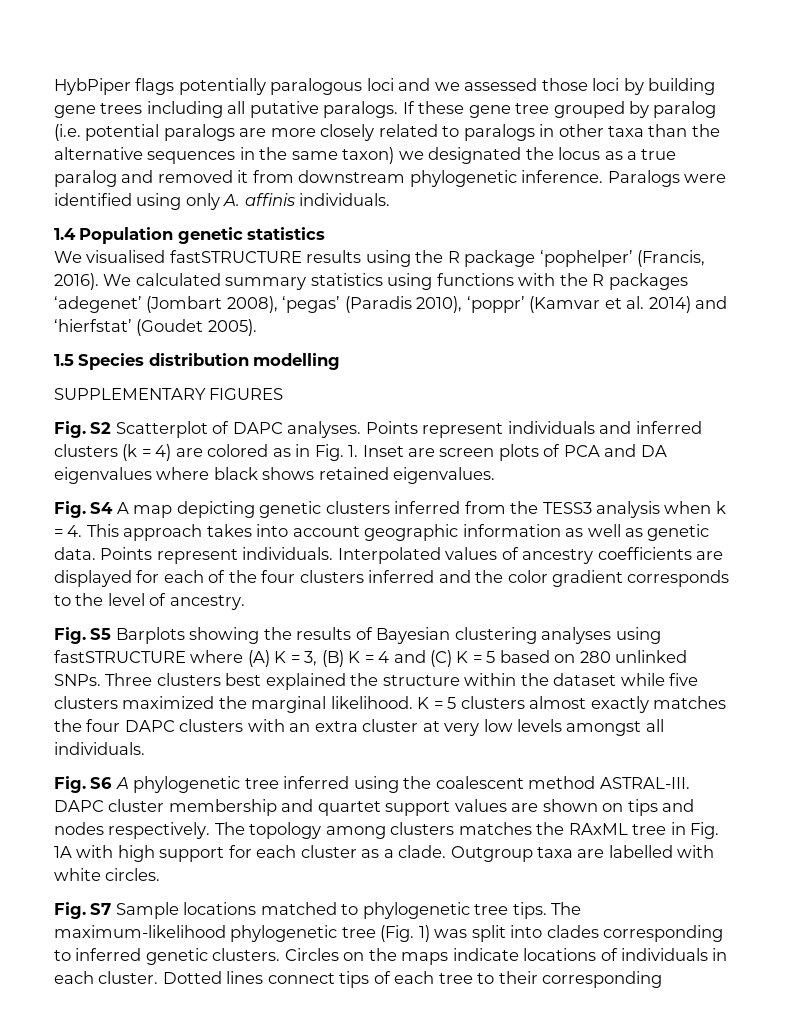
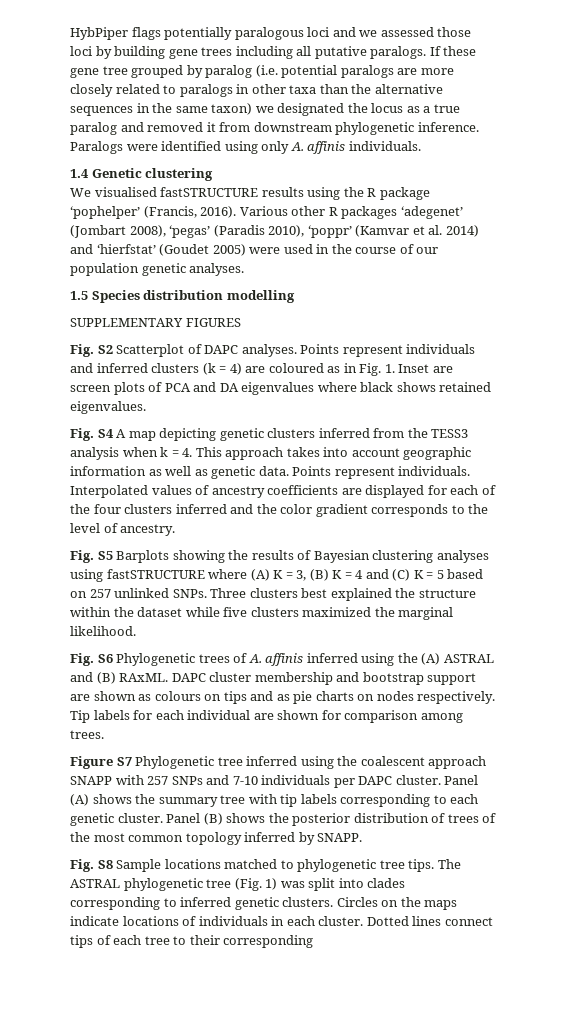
- 1.4 Population genetic statistics
+ 1.4 Genetic clustering
- We calculated summary statistics using functions with the R packages ‘adegenet’ (Jombart 2008), ‘pegas’ (Paradis 2010), ‘poppr’ (Kamvar et al. 2014) and ‘hierfstat’ (Goudet 2005).
+ Various other R packages ‘adegenet’ (Jombart 2008), ‘pegas’ (Paradis 2010), ‘poppr’ (Kamvar et al. 2014) and ‘hierfstat’ (Goudet 2005) were used in the course of our population genetic analyses.
- Points represent individuals and inferred clusters (k = 4) are colored as in Fig. 1. Inset are screen plots of PCA and DA eigenvalues where black shows retained eigenvalues.
+ Points represent individuals and inferred clusters (k = 4) are coloured as in Fig. 1. Inset are screen plots of PCA and DA eigenvalues where black shows retained eigenvalues.
- Fig. S5 Barplots showing the results of Bayesian clustering analyses using fastSTRUCTURE where (A) K = 3, (B) K = 4 and (C) K = 5 based on 280 unlinked SNPs.
+ Fig. S5 Barplots showing the results of Bayesian clustering analyses using fastSTRUCTURE where (A) K = 3, (B) K = 4 and (C) K = 5 based on 257 unlinked SNPs.
- Three clusters best explained the structure within the dataset while five clusters maximized the marginal likelihood. K = 5 clusters almost exactly matches the four DAPC clusters with an extra cluster at very low levels amongst all individuals.
- Fig. S6 A phylogenetic tree inferred using the coalescent method ASTRAL-III. DAPC cluster membership and quartet support values are shown on tips and nodes respectively. The topology among clusters matches the RAxML tree in Fig. 1A with high support for each cluster as a clade. Outgroup taxa are labelled with white circles.
- Fig. S7 Sample locations matched to phylogenetic tree tips.
+ Three clusters best explained the structure within the dataset while five clusters maximized the marginal likelihood.
+ Fig. S6 Phylogenetic trees of A. affinis inferred using the (A) ASTRAL and (B) RAxML. DAPC cluster membership and bootstrap support are shown as colours on tips and as pie charts on nodes respectively. Tip labels for each individual are shown for comparison among trees.
+ Figure S7 Phylogenetic tree inferred using the coalescent approach SNAPP with 257 SNPs and 7-10 individuals per DAPC cluster. Panel (A) shows the summary tree with tip labels corresponding to each genetic cluster. Panel (B) shows the posterior distribution of trees of the most common topology inferred by SNAPP.
+ Fig. S8 Sample locations matched to phylogenetic tree tips.
- The maximum-likelihood phylogenetic tree (Fig. 1) was split into clades corresponding to inferred genetic clusters.
+ The ASTRAL phylogenetic tree (Fig. 1) was split into clades corresponding to inferred genetic clusters.

